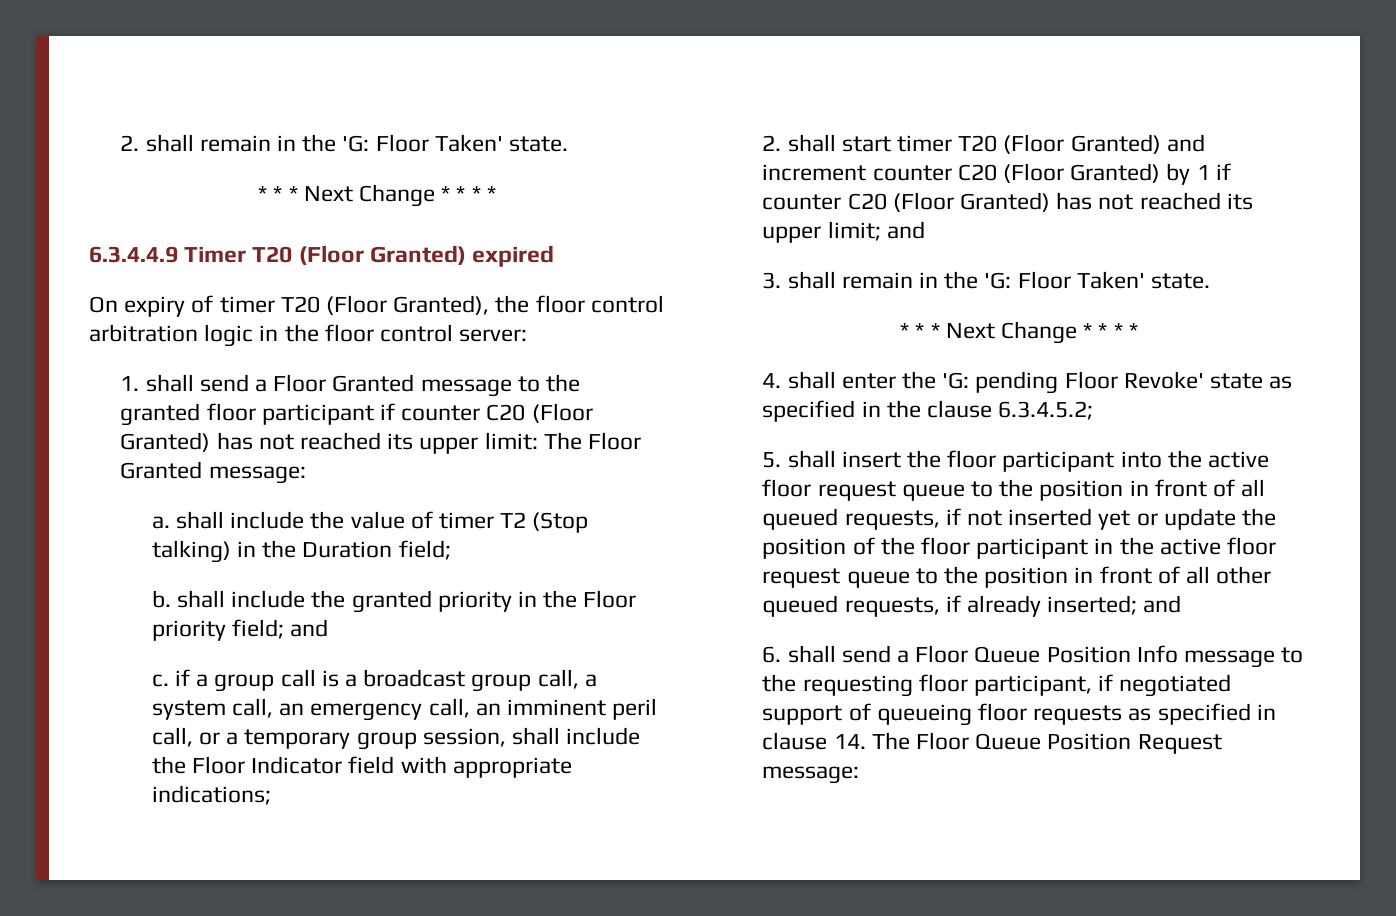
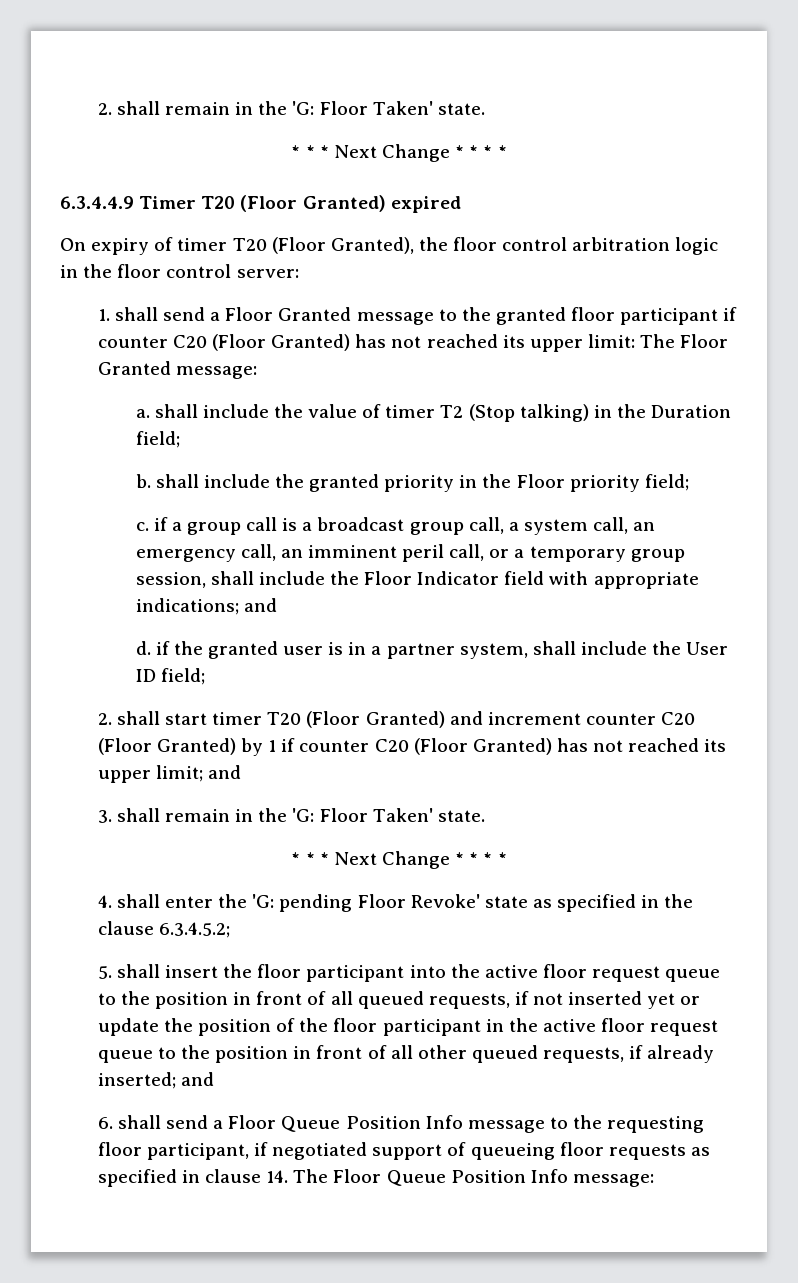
- b. shall include the granted priority in the Floor priority field; and
+ b. shall include the granted priority in the Floor priority field;
- c. if a group call is a broadcast group call, a system call, an emergency call, an imminent peril call, or a temporary group session, shall include the Floor Indicator field with appropriate indications;
+ c. if a group call is a broadcast group call, a system call, an emergency call, an imminent peril call, or a temporary group session, shall include the Floor Indicator field with appropriate indications; and
+ d. if the granted user is in a partner system, shall include the User ID field;
- 6. shall send a Floor Queue Position Info message to the requesting floor participant, if negotiated support of queueing floor requests as specified in clause 14. The Floor Queue Position Request message:
+ 6. shall send a Floor Queue Position Info message to the requesting floor participant, if negotiated support of queueing floor requests as specified in clause 14. The Floor Queue Position Info message:

